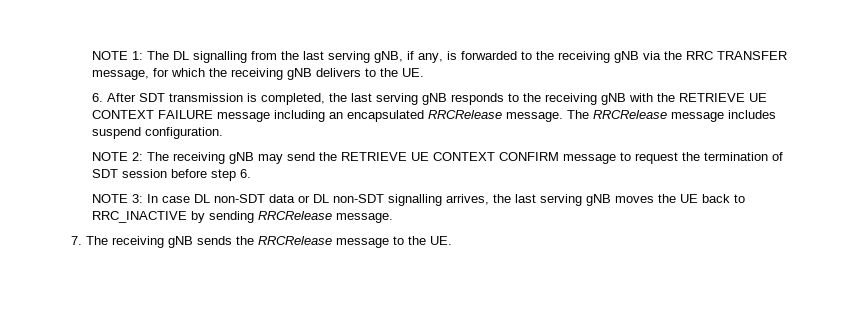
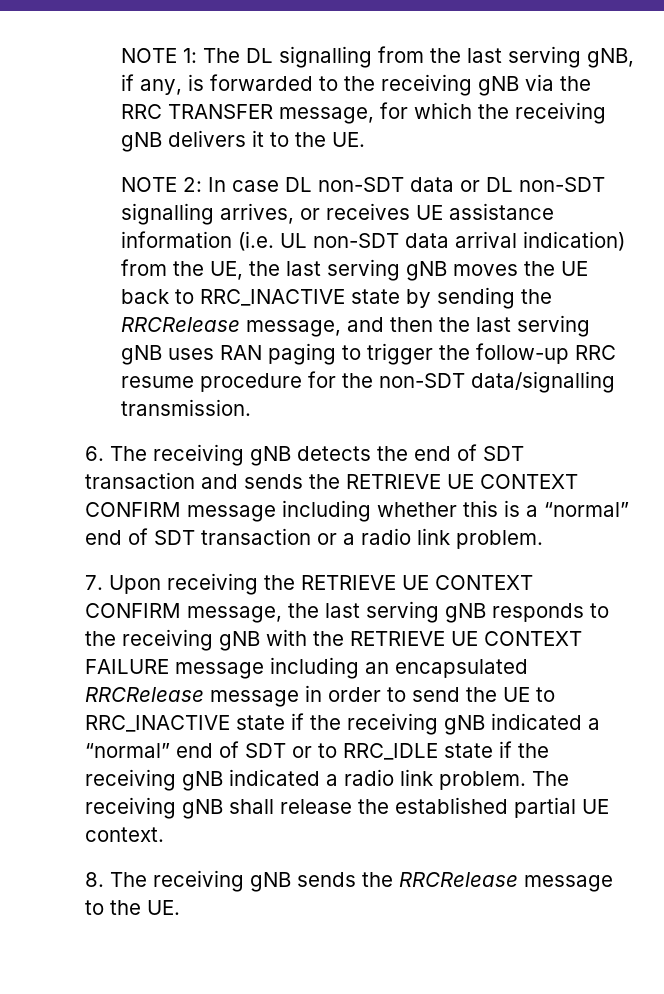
- NOTE 1: The DL signalling from the last serving gNB, if any, is forwarded to the receiving gNB via the RRC TRANSFER message, for which the receiving gNB delivers to the UE.
+ NOTE 1: The DL signalling from the last serving gNB, if any, is forwarded to the receiving gNB via the RRC TRANSFER message, for which the receiving gNB delivers it to the UE.
- 6. After SDT transmission is completed, the last serving gNB responds to the receiving gNB with the RETRIEVE UE CONTEXT FAILURE message including an encapsulated RRCRelease message. The RRCRelease message includes suspend configuration.
- NOTE 2: The receiving gNB may send the RETRIEVE UE CONTEXT CONFIRM message to request the termination of SDT session before step 6.
- NOTE 3: In case DL non-SDT data or DL non-SDT signalling arrives, the last serving gNB moves the UE back to RRC_INACTIVE by sending RRCRelease message.
- 7. The receiving gNB sends the RRCRelease message to the UE.
+ NOTE 2: In case DL non-SDT data or DL non-SDT signalling arrives, or receives UE assistance information (i.e. UL non-SDT data arrival indication) from the UE, the last serving gNB moves the UE back to RRC_INACTIVE state by sending the RRCRelease message, and then the last serving gNB uses RAN paging to trigger the follow-up RRC resume procedure for the non-SDT data/signalling transmission.
+ 6. The receiving gNB detects the end of SDT transaction and sends the RETRIEVE UE CONTEXT CONFIRM message including whether this is a “normal” end of SDT transaction or a radio link problem.
+ 7. Upon receiving the RETRIEVE UE CONTEXT CONFIRM message, the last serving gNB responds to the receiving gNB with the RETRIEVE UE CONTEXT FAILURE message including an encapsulated RRCRelease message in order to send the UE to RRC_INACTIVE state if the receiving gNB indicated a “normal” end of SDT or to RRC_IDLE state if the receiving gNB indicated a radio link problem. The receiving gNB shall release the established partial UE context.
+ 8. The receiving gNB sends the RRCRelease message to the UE.

